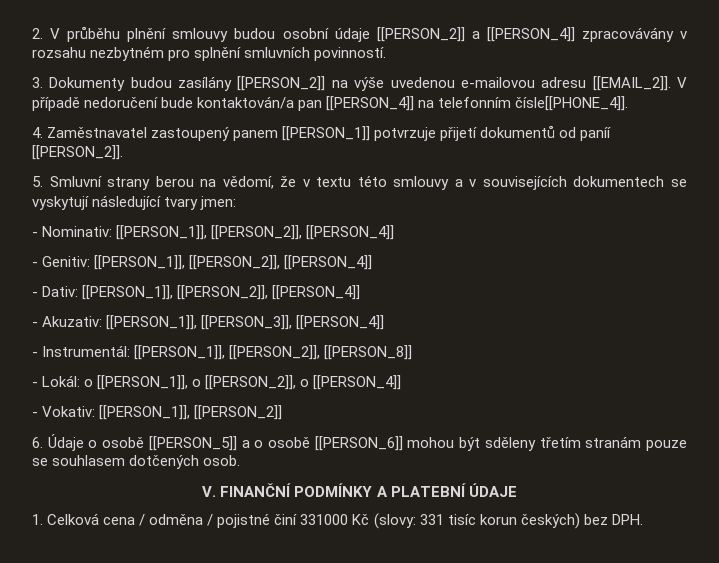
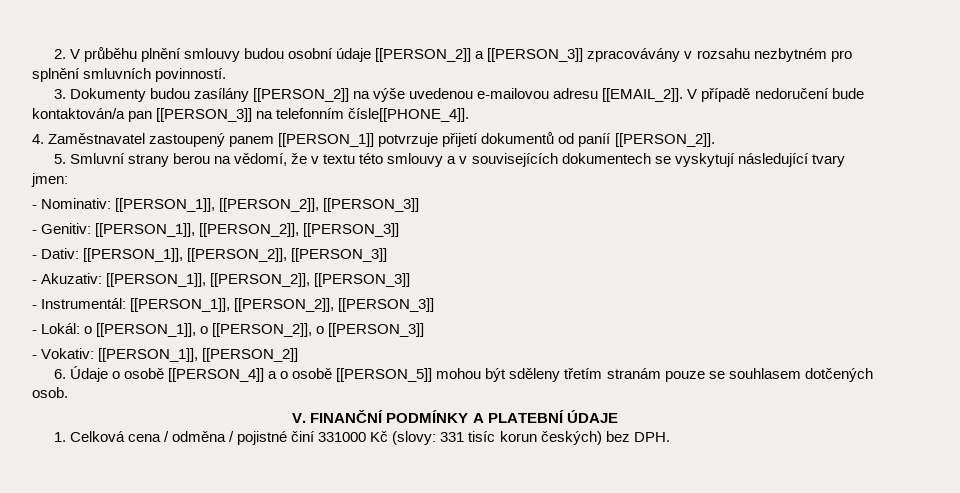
- 2. V průběhu plnění smlouvy budou osobní údaje [[PERSON_2]] a [[PERSON_4]] zpracovávány v rozsahu nezbytném pro splnění smluvních povinností.
+ 2. V průběhu plnění smlouvy budou osobní údaje [[PERSON_2]] a [[PERSON_3]] zpracovávány v rozsahu nezbytném pro splnění smluvních povinností.
- V případě nedoručení bude kontaktován/a pan [[PERSON_4]] na telefonním čísle[[PHONE_4]].
+ V případě nedoručení bude kontaktován/a pan [[PERSON_3]] na telefonním čísle[[PHONE_4]].
- - Nominativ: [[PERSON_1]], [[PERSON_2]], [[PERSON_4]]
+ - Nominativ: [[PERSON_1]], [[PERSON_2]], [[PERSON_3]]
- - Genitiv: [[PERSON_1]], [[PERSON_2]], [[PERSON_4]]
+ - Genitiv: [[PERSON_1]], [[PERSON_2]], [[PERSON_3]]
- - Dativ: [[PERSON_1]], [[PERSON_2]], [[PERSON_4]]
+ - Dativ: [[PERSON_1]], [[PERSON_2]], [[PERSON_3]]
- - Akuzativ: [[PERSON_1]], [[PERSON_3]], [[PERSON_4]]
+ - Akuzativ: [[PERSON_1]], [[PERSON_2]], [[PERSON_3]]
- - Instrumentál: [[PERSON_1]], [[PERSON_2]], [[PERSON_8]]
+ - Instrumentál: [[PERSON_1]], [[PERSON_2]], [[PERSON_3]]
- - Lokál: o [[PERSON_1]], o [[PERSON_2]], o [[PERSON_4]]
+ - Lokál: o [[PERSON_1]], o [[PERSON_2]], o [[PERSON_3]]
- 6. Údaje o osobě [[PERSON_5]] a o osobě [[PERSON_6]] mohou být sděleny třetím stranám pouze se souhlasem dotčených osob.
+ 6. Údaje o osobě [[PERSON_4]] a o osobě [[PERSON_5]] mohou být sděleny třetím stranám pouze se souhlasem dotčených osob.

